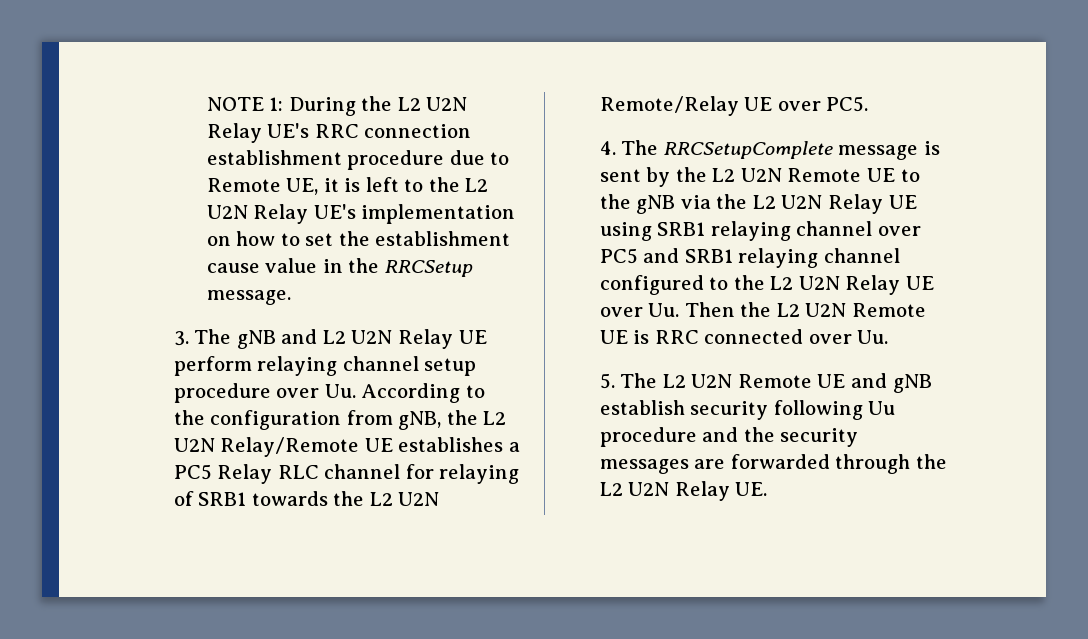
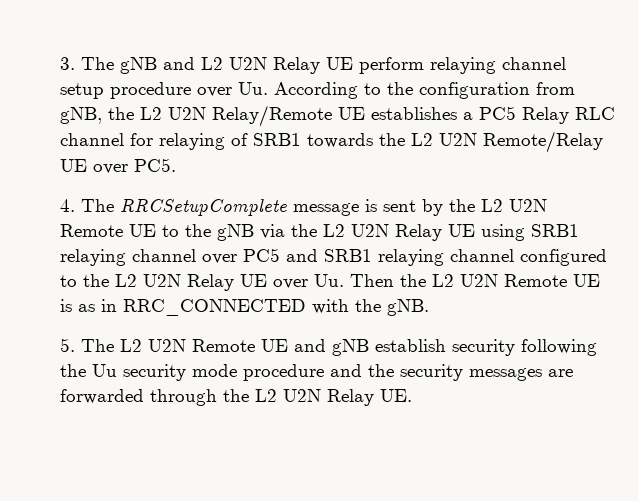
- NOTE 1: During the L2 U2N Relay UE's RRC connection establishment procedure due to Remote UE, it is left to the L2 U2N Relay UE's implementation on how to set the establishment cause value in the RRCSetup message.
- 4. The RRCSetupComplete message is sent by the L2 U2N Remote UE to the gNB via the L2 U2N Relay UE using SRB1 relaying channel over PC5 and SRB1 relaying channel configured to the L2 U2N Relay UE over Uu. Then the L2 U2N Remote UE is RRC connected over Uu.
+ 4. The RRCSetupComplete message is sent by the L2 U2N Remote UE to the gNB via the L2 U2N Relay UE using SRB1 relaying channel over PC5 and SRB1 relaying channel configured to the L2 U2N Relay UE over Uu. Then the L2 U2N Remote UE is as in RRC_CONNECTED with the gNB.
- 5. The L2 U2N Remote UE and gNB establish security following Uu procedure and the security messages are forwarded through the L2 U2N Relay UE.
+ 5. The L2 U2N Remote UE and gNB establish security following the Uu security mode procedure and the security messages are forwarded through the L2 U2N Relay UE.

